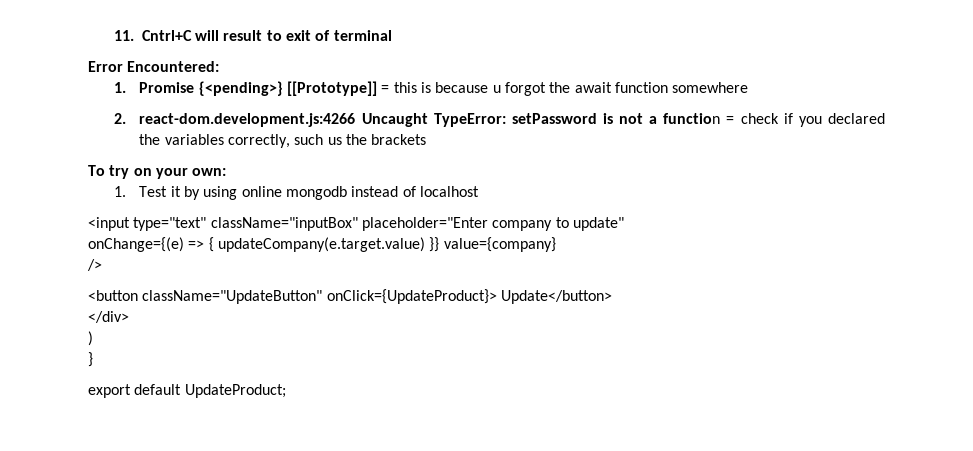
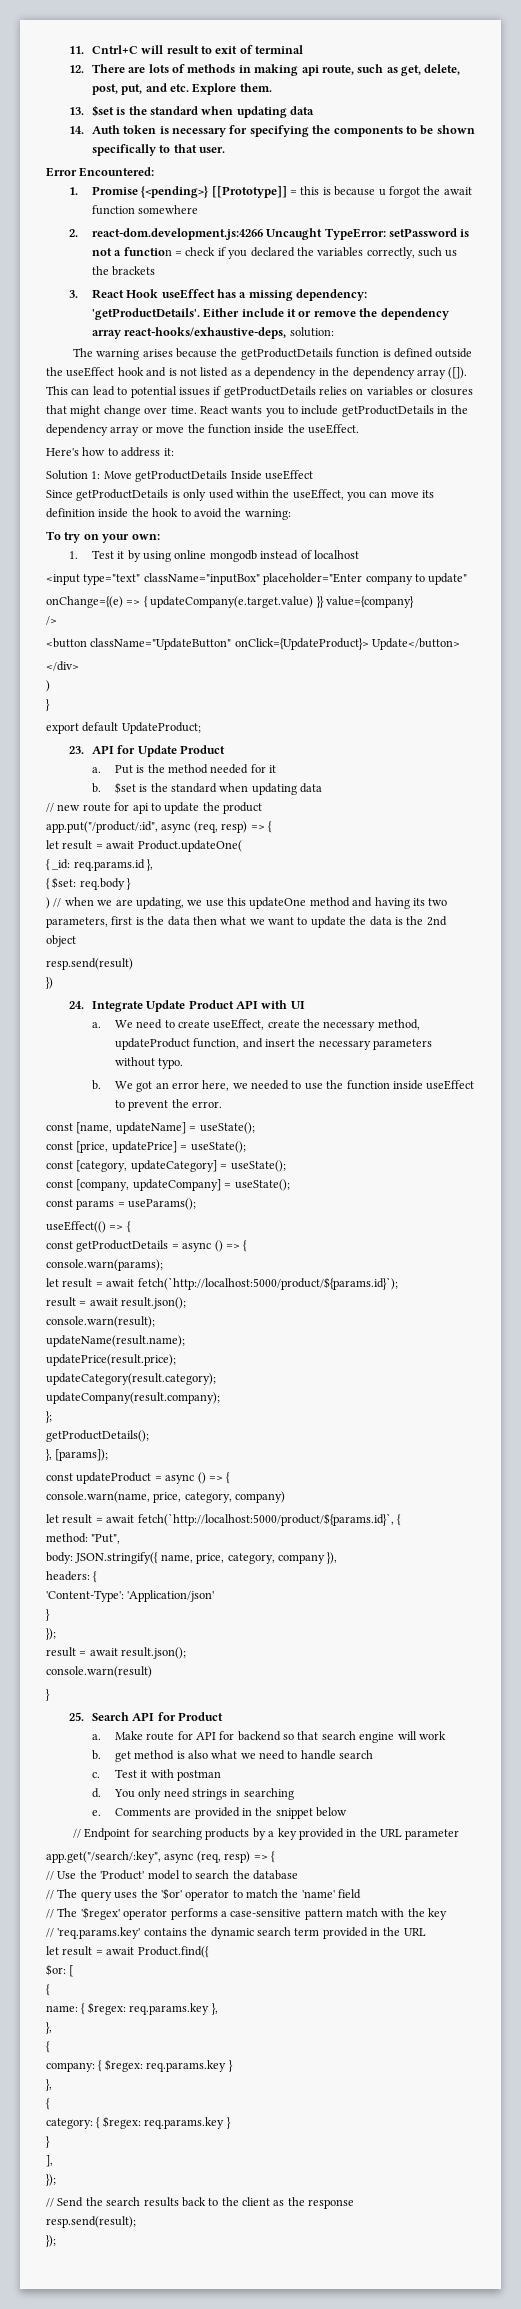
+ 12. There are lots of methods in making api route, such as get, delete, post, put, and etc. Explore them.
+ 13. $set is the standard when updating data
+ 14. Auth token is necessary for specifying the components to be shown specifically to that user.
+ 3. React Hook useEffect has a missing dependency: 'getProductDetails'. Either include it or remove the dependency array react-hooks/exhaustive-deps, solution:
+ The warning arises because the getProductDetails function is defined outside the useEffect hook and is not listed as a dependency in the dependency array ([]). This can lead to potential issues if getProductDetails relies on variables or closures that might change over time. React wants you to include getProductDetails in the dependency array or move the function inside the useEffect.
+ Here's how to address it:
+ Solution 1: Move getProductDetails Inside useEffect
+ Since getProductDetails is only used within the useEffect, you can move its definition inside the hook to avoid the warning:
+ 23. API for Update Product
+ a. Put is the method needed for it
+ b. $set is the standard when updating data
+ // new route for api to update the product
+ app.put("/product/:id", async (req, resp) => {
+ let result = await Product.updateOne(
+ { _id: req.params.id },
+ { $set: req.body }
+ ) // when we are updating, we use this updateOne method and having its two parameters, first is the data then what we want to update the data is the 2nd object
+ resp.send(result)
+ })
+ 24. Integrate Update Product API with UI
+ a. We need to create useEffect, create the necessary method, updateProduct function, and insert the necessary parameters without typo.
+ b. We got an error here, we needed to use the function inside useEffect to prevent the error.
+ const [name, updateName] = useState();
+ const [price, updatePrice] = useState();
+ const [category, updateCategory] = useState();
+ const [company, updateCompany] = useState();
+ const params = useParams();
+ useEffect(() => {
+ const getProductDetails = async () => {
+ console.warn(params);
+ let result = await fetch(`http://localhost:5000/product/${params.id}`);
+ result = await result.json();
+ console.warn(result);
+ updateName(result.name);
+ updatePrice(result.price);
+ updateCategory(result.category);
+ updateCompany(result.company);
+ };
+ getProductDetails();
+ }, [params]);
+ const updateProduct = async () => {
+ console.warn(name, price, category, company)
+ let result = await fetch(`http://localhost:5000/product/${params.id}`, {
+ method: "Put",
+ body: JSON.stringify({ name, price, category, company }),
+ headers: {
+ 'Content-Type': 'Application/json'
+ }
+ });
+ result = await result.json();
+ console.warn(result)
+ }
+ 25. Search API for Product
+ a. Make route for API for backend so that search engine will work
+ b. get method is also what we need to handle search
+ c. Test it with postman
+ d. You only need strings in searching
+ e. Comments are provided in the snippet below
+ // Endpoint for searching products by a key provided in the URL parameter
+ app.get("/search/:key", async (req, resp) => {
+ // Use the 'Product' model to search the database
+ // The query uses the '$or' operator to match the 'name' field
+ // The '$regex' operator performs a case-sensitive pattern match with the key
+ // 'req.params.key' contains the dynamic search term provided in the URL
+ let result = await Product.find({
+ $or: [
+ {
+ name: { $regex: req.params.key },
+ },
+ {
+ company: { $regex: req.params.key }
+ },
+ {
+ category: { $regex: req.params.key }
+ }
+ ],
+ });
+ // Send the search results back to the client as the response
+ resp.send(result);
+ });

